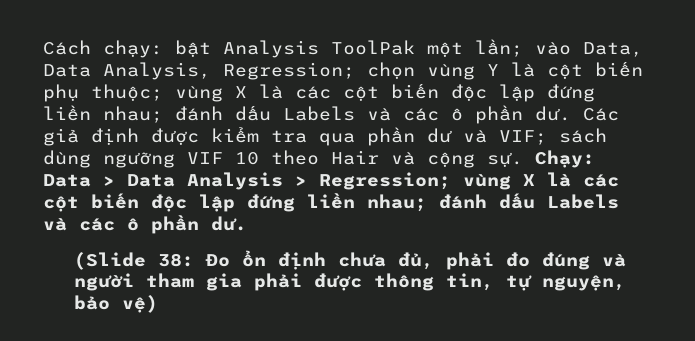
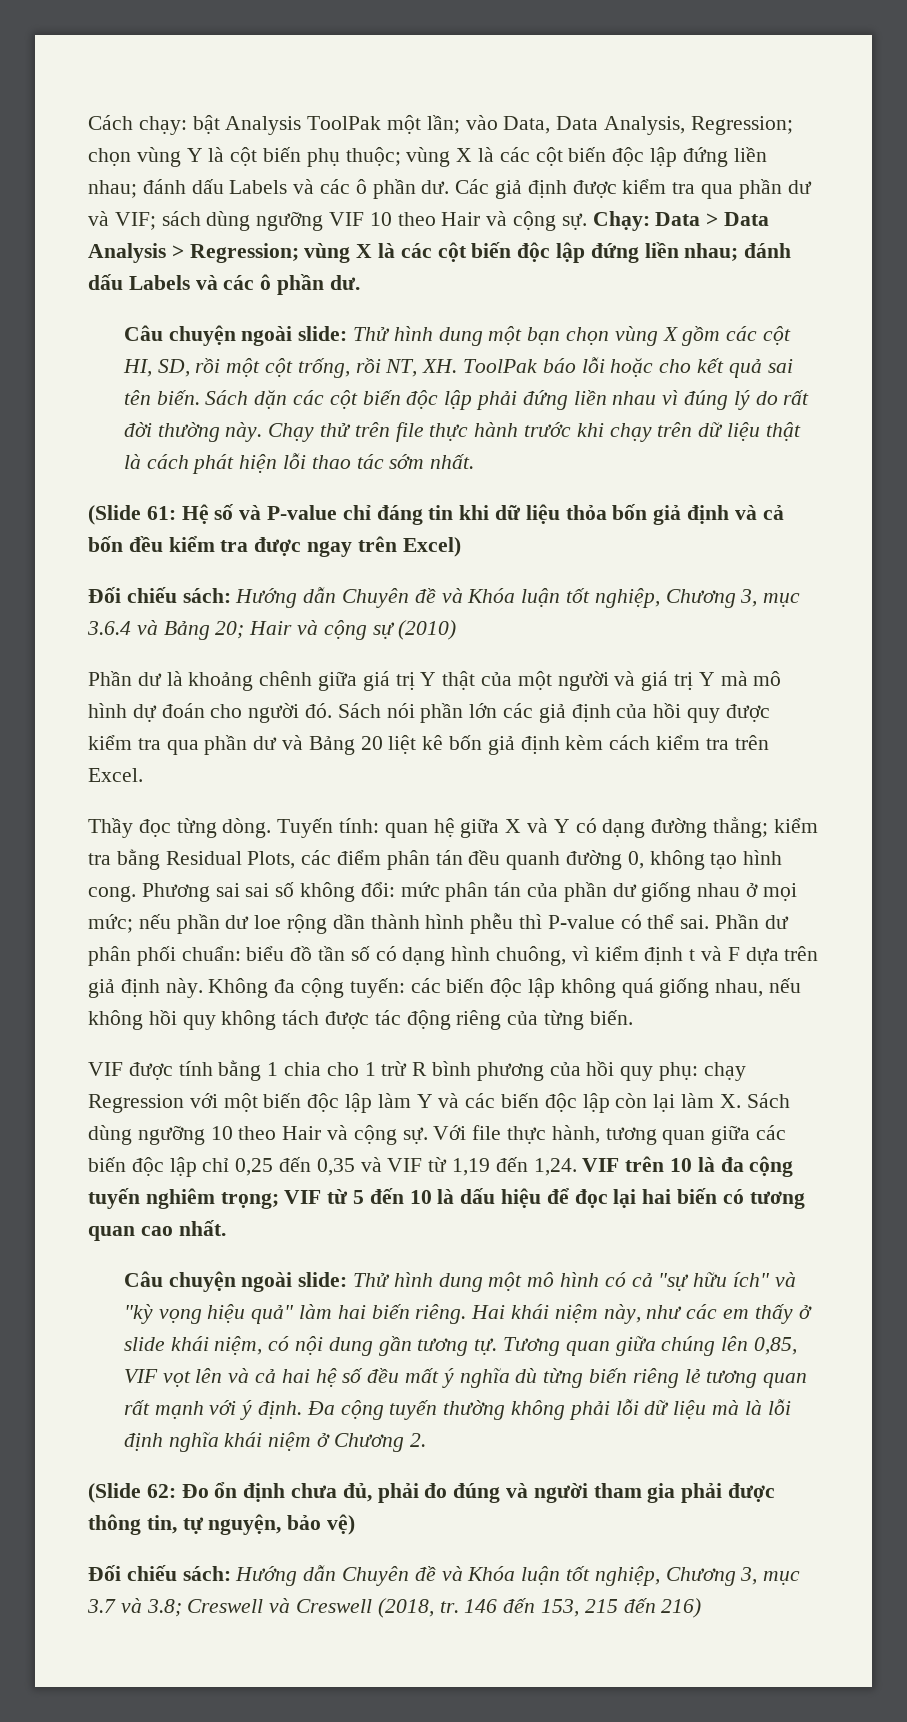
- (Slide 38: Đo ổn định chưa đủ, phải đo đúng và người tham gia phải được thông tin, tự nguyện, bảo vệ)
+ Câu chuyện ngoài slide: Thử hình dung một bạn chọn vùng X gồm các cột HI, SD, rồi một cột trống, rồi NT, XH. ToolPak báo lỗi hoặc cho kết quả sai tên biến. Sách dặn các cột biến độc lập phải đứng liền nhau vì đúng lý do rất đời thường này. Chạy thử trên file thực hành trước khi chạy trên dữ liệu thật là cách phát hiện lỗi thao tác sớm nhất.
+ (Slide 61: Hệ số và P-value chỉ đáng tin khi dữ liệu thỏa bốn giả định và cả bốn đều kiểm tra được ngay trên Excel)
+ Đối chiếu sách: Hướng dẫn Chuyên đề và Khóa luận tốt nghiệp, Chương 3, mục 3.6.4 và Bảng 20; Hair và cộng sự (2010)
+ Phần dư là khoảng chênh giữa giá trị Y thật của một người và giá trị Y mà mô hình dự đoán cho người đó. Sách nói phần lớn các giả định của hồi quy được kiểm tra qua phần dư và Bảng 20 liệt kê bốn giả định kèm cách kiểm tra trên Excel.
+ Thầy đọc từng dòng. Tuyến tính: quan hệ giữa X và Y có dạng đường thẳng; kiểm tra bằng Residual Plots, các điểm phân tán đều quanh đường 0, không tạo hình cong. Phương sai sai số không đổi: mức phân tán của phần dư giống nhau ở mọi mức; nếu phần dư loe rộng dần thành hình phễu thì P-value có thể sai. Phần dư phân phối chuẩn: biểu đồ tần số có dạng hình chuông, vì kiểm định t và F dựa trên giả định này. Không đa cộng tuyến: các biến độc lập không quá giống nhau, nếu không hồi quy không tách được tác động riêng của từng biến.
+ VIF được tính bằng 1 chia cho 1 trừ R bình phương của hồi quy phụ: chạy Regression với một biến độc lập làm Y và các biến độc lập còn lại làm X. Sách dùng ngưỡng 10 theo Hair và cộng sự. Với file thực hành, tương quan giữa các biến độc lập chỉ 0,25 đến 0,35 và VIF từ 1,19 đến 1,24. VIF trên 10 là đa cộng tuyến nghiêm trọng; VIF từ 5 đến 10 là dấu hiệu để đọc lại hai biến có tương quan cao nhất.
+ Câu chuyện ngoài slide: Thử hình dung một mô hình có cả "sự hữu ích" và "kỳ vọng hiệu quả" làm hai biến riêng. Hai khái niệm này, như các em thấy ở slide khái niệm, có nội dung gần tương tự. Tương quan giữa chúng lên 0,85, VIF vọt lên và cả hai hệ số đều mất ý nghĩa dù từng biến riêng lẻ tương quan rất mạnh với ý định. Đa cộng tuyến thường không phải lỗi dữ liệu mà là lỗi định nghĩa khái niệm ở Chương 2.
+ (Slide 62: Đo ổn định chưa đủ, phải đo đúng và người tham gia phải được thông tin, tự nguyện, bảo vệ)
+ Đối chiếu sách: Hướng dẫn Chuyên đề và Khóa luận tốt nghiệp, Chương 3, mục 3.7 và 3.8; Creswell và Creswell (2018, tr. 146 đến 153, 215 đến 216)

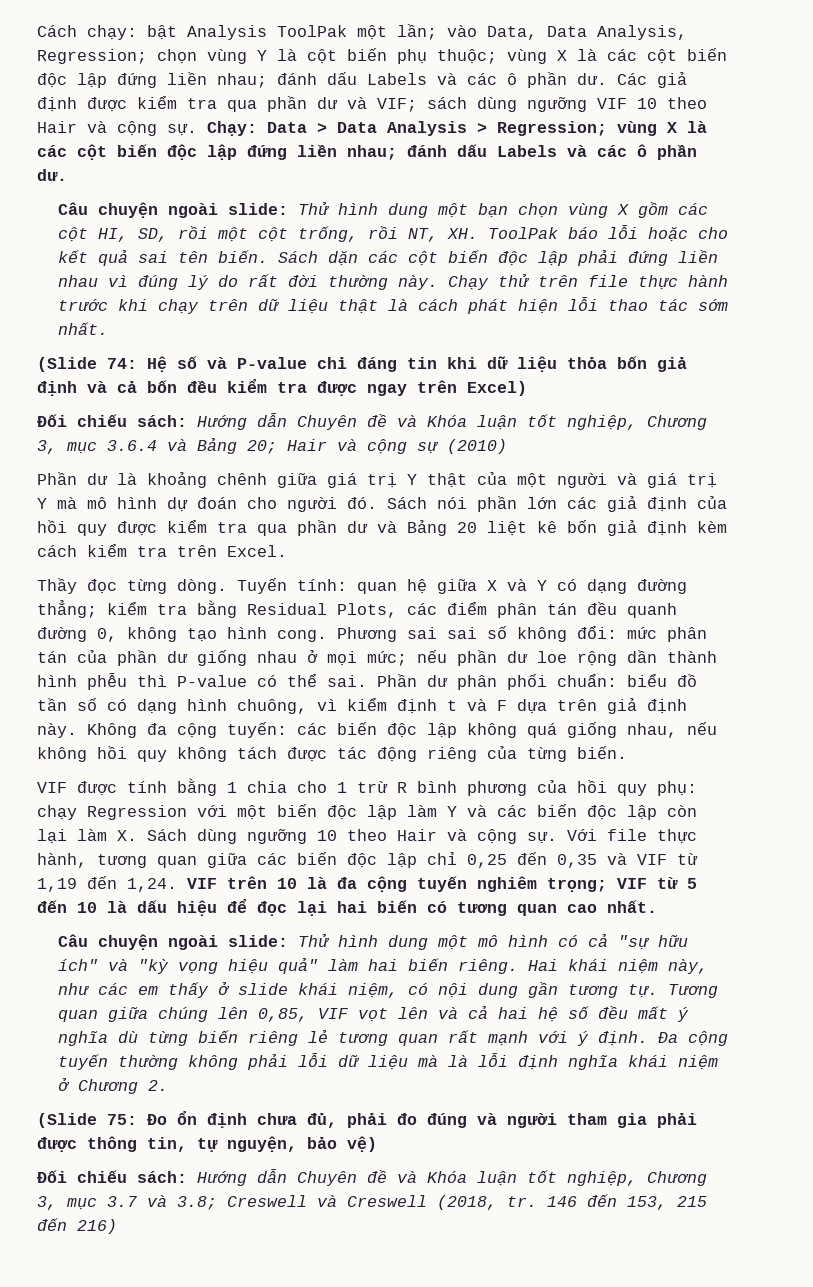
- (Slide 61: Hệ số và P-value chỉ đáng tin khi dữ liệu thỏa bốn giả định và cả bốn đều kiểm tra được ngay trên Excel)
+ (Slide 74: Hệ số và P-value chỉ đáng tin khi dữ liệu thỏa bốn giả định và cả bốn đều kiểm tra được ngay trên Excel)
- (Slide 62: Đo ổn định chưa đủ, phải đo đúng và người tham gia phải được thông tin, tự nguyện, bảo vệ)
+ (Slide 75: Đo ổn định chưa đủ, phải đo đúng và người tham gia phải được thông tin, tự nguyện, bảo vệ)

